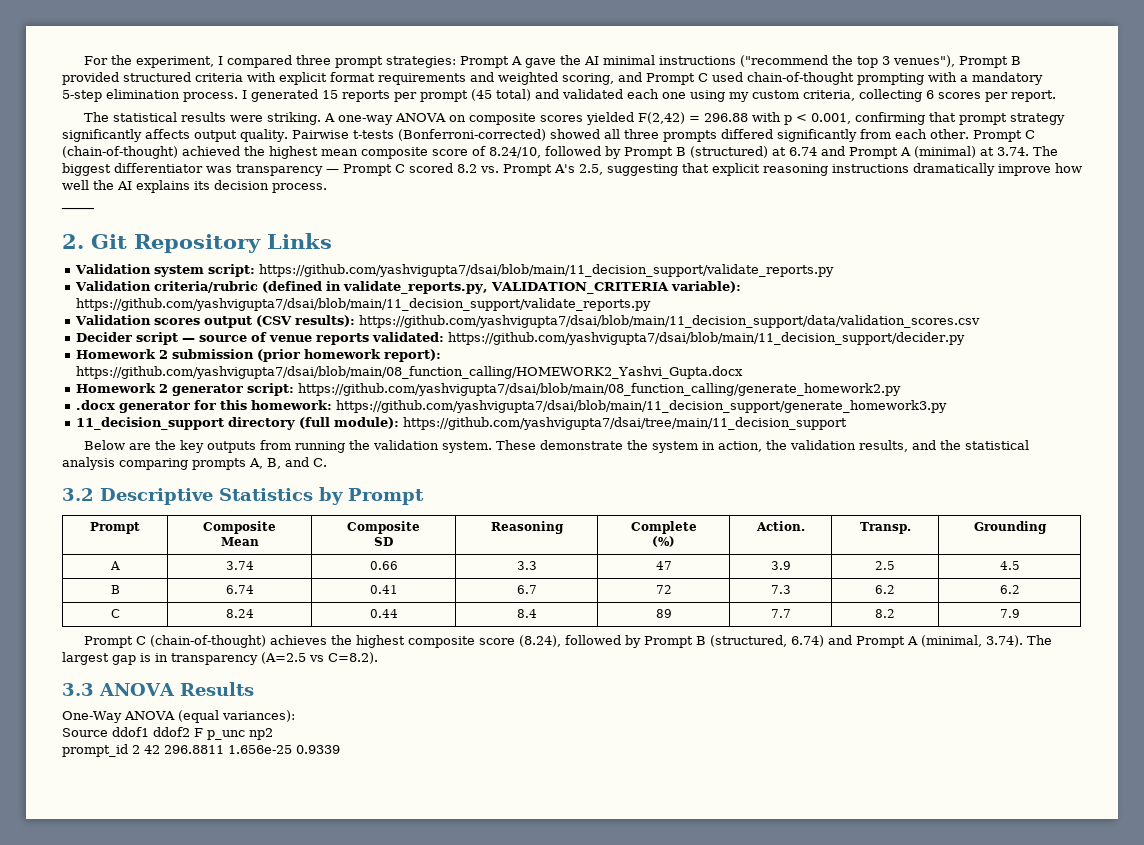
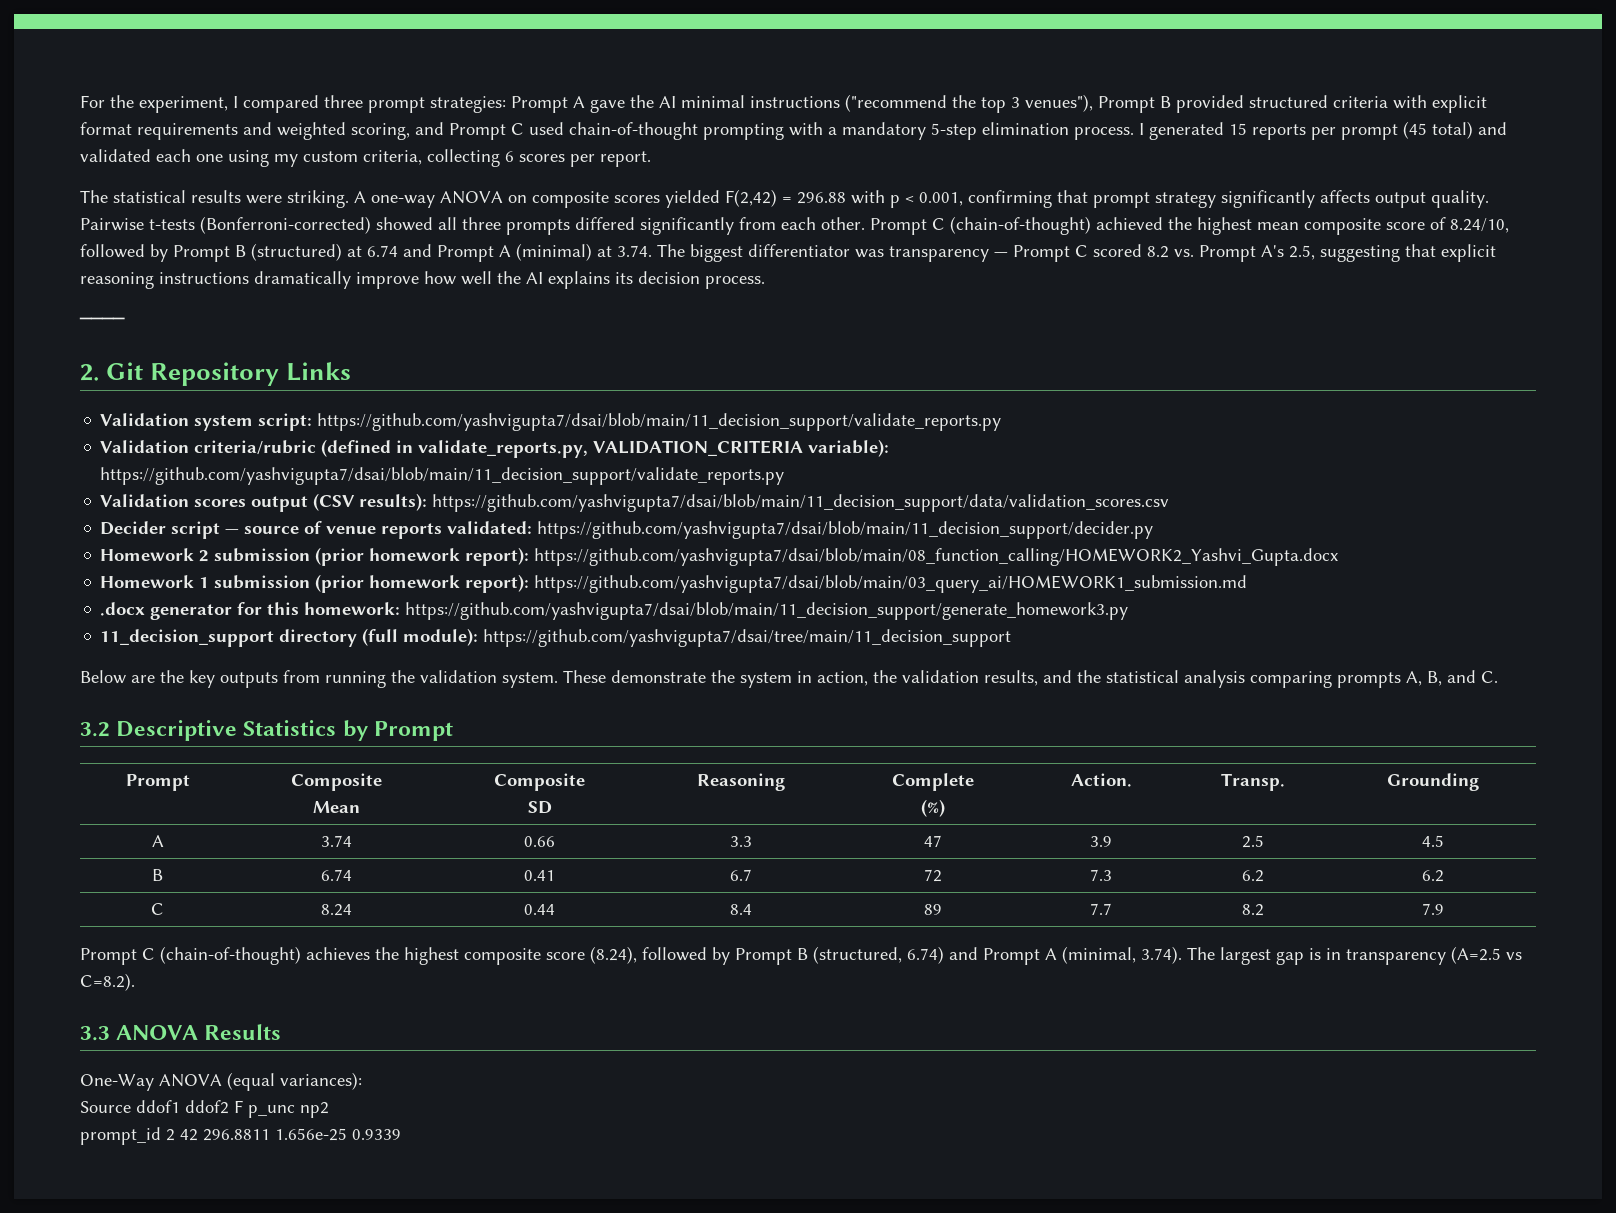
- Homework 2 generator script: https://github.com/yashvigupta7/dsai/blob/main/08_function_calling/generate_homework2.py
+ Homework 1 submission (prior homework report): https://github.com/yashvigupta7/dsai/blob/main/03_query_ai/HOMEWORK1_submission.md

